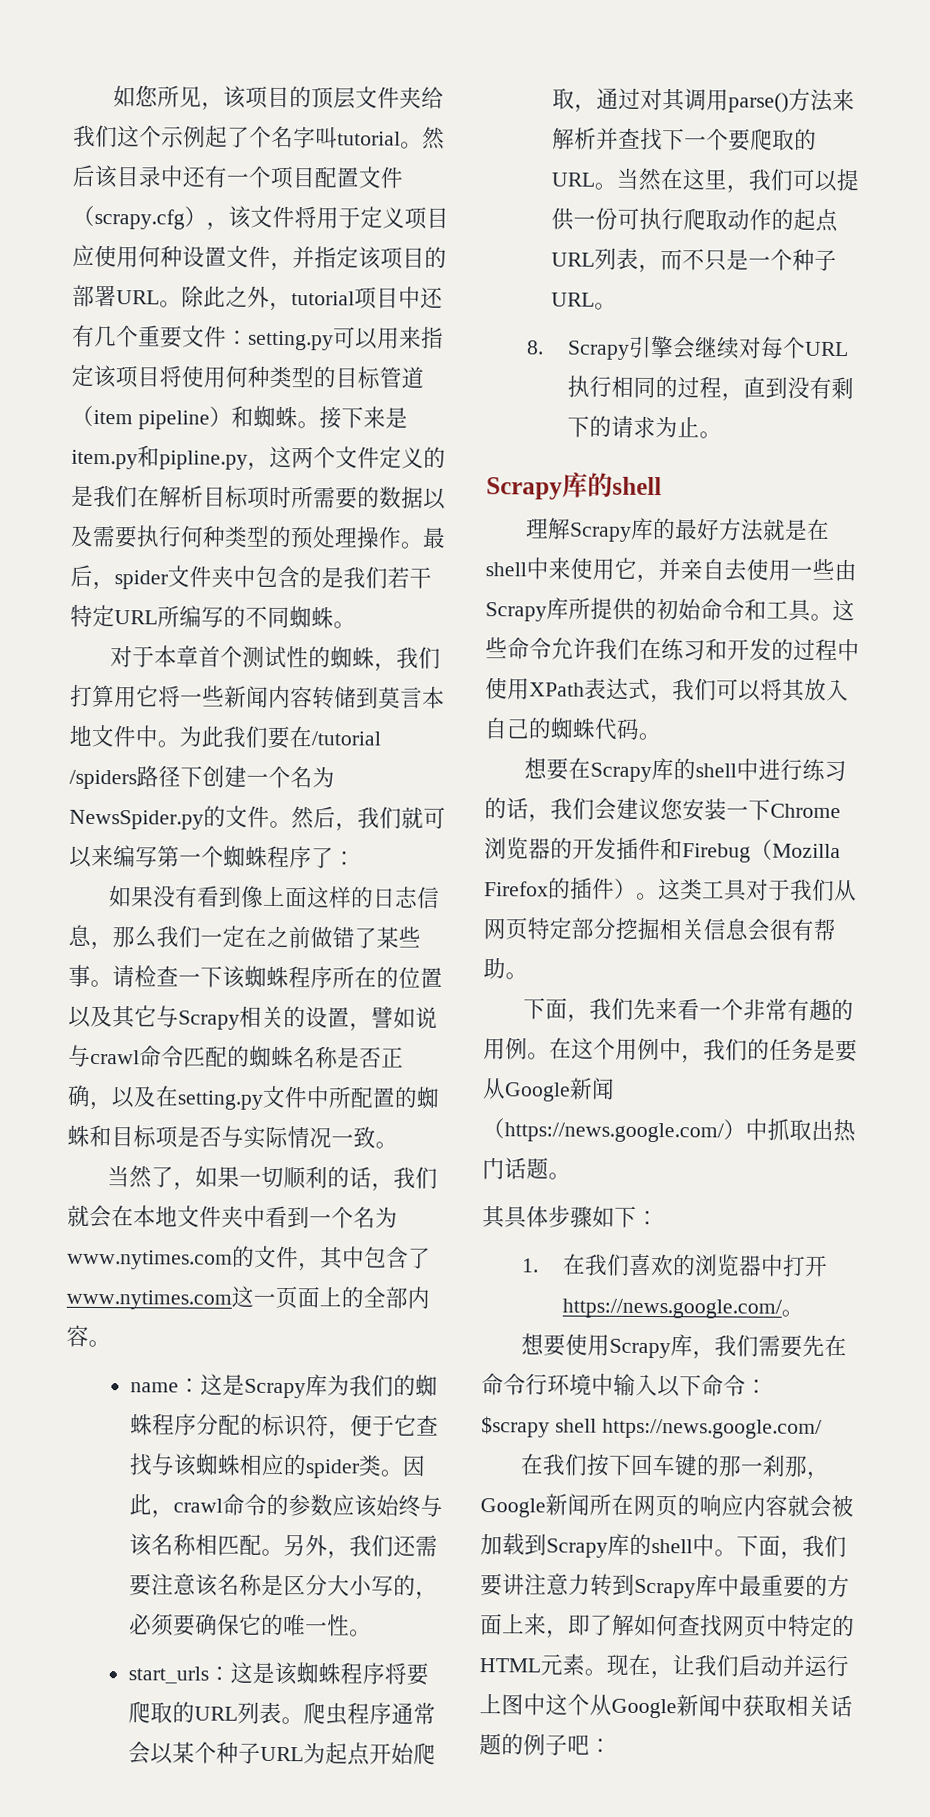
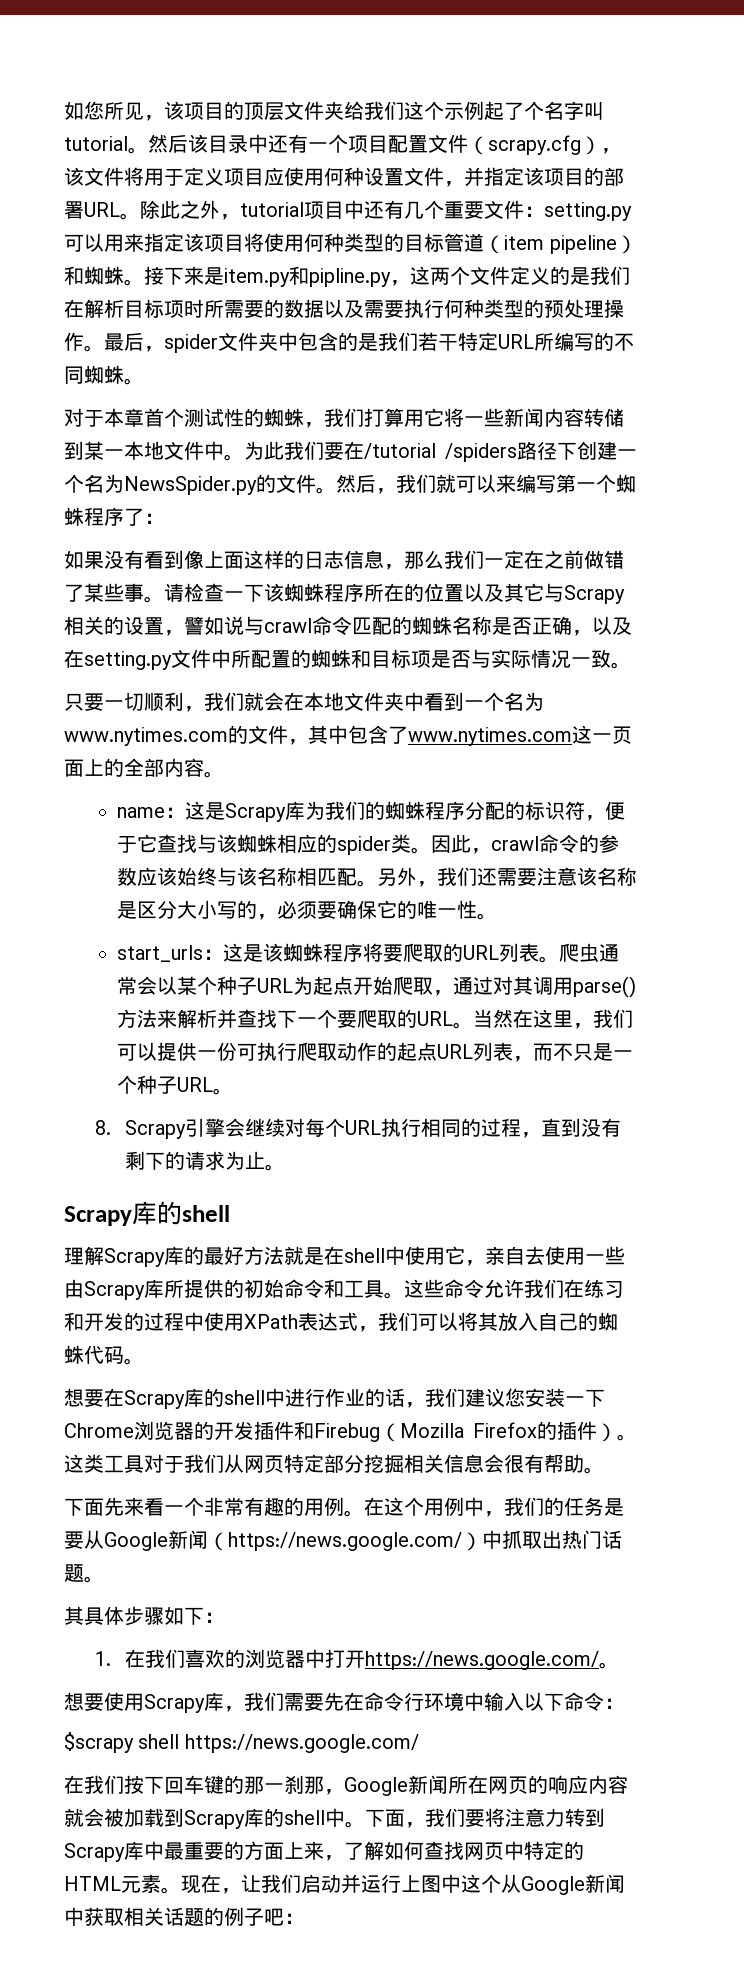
- 对于本章首个测试性的蜘蛛，我们打算用它将一些新闻内容转储到莫言本地文件中。
+ 对于本章首个测试性的蜘蛛，我们打算用它将一些新闻内容转储到某一本地文件中。
- 当然了，如果一切顺利的话，我们就会在本地文件夹中看到一个名为www.nytimes.com的文件，其中包含了www.nytimes.com这一页面上的全部内容。
+ 只要一切顺利，我们就会在本地文件夹中看到一个名为www.nytimes.com的文件，其中包含了www.nytimes.com这一页面上的全部内容。
- 爬虫程序通常会以某个种子URL为起点开始爬取，通过对其调用parse()方法来解析并查找下一个要爬取的URL。
+ 爬虫通常会以某个种子URL为起点开始爬取，通过对其调用parse()方法来解析并查找下一个要爬取的URL。
- 理解Scrapy库的最好方法就是在shell中来使用它，并亲自去使用一些由Scrapy库所提供的初始命令和工具。
+ 理解Scrapy库的最好方法就是在shell中使用它，亲自去使用一些由Scrapy库所提供的初始命令和工具。
- 想要在Scrapy库的shell中进行练习的话，我们会建议您安装一下Chrome浏览器的开发插件和Firebug（Mozilla Firefox的插件）。
+ 想要在Scrapy库的shell中进行作业的话，我们建议您安装一下Chrome浏览器的开发插件和Firebug（Mozilla Firefox的插件）。
- 下面，我们先来看一个非常有趣的用例。
+ 下面先来看一个非常有趣的用例。
- 下面，我们要讲注意力转到Scrapy库中最重要的方面上来，即了解如何查找网页中特定的HTML元素。
+ 下面，我们要将注意力转到Scrapy库中最重要的方面上来，了解如何查找网页中特定的HTML元素。

